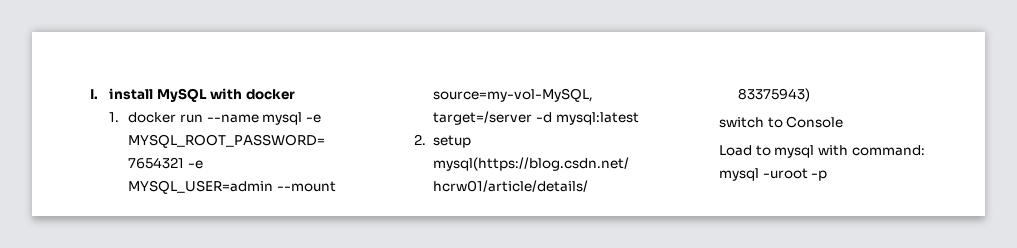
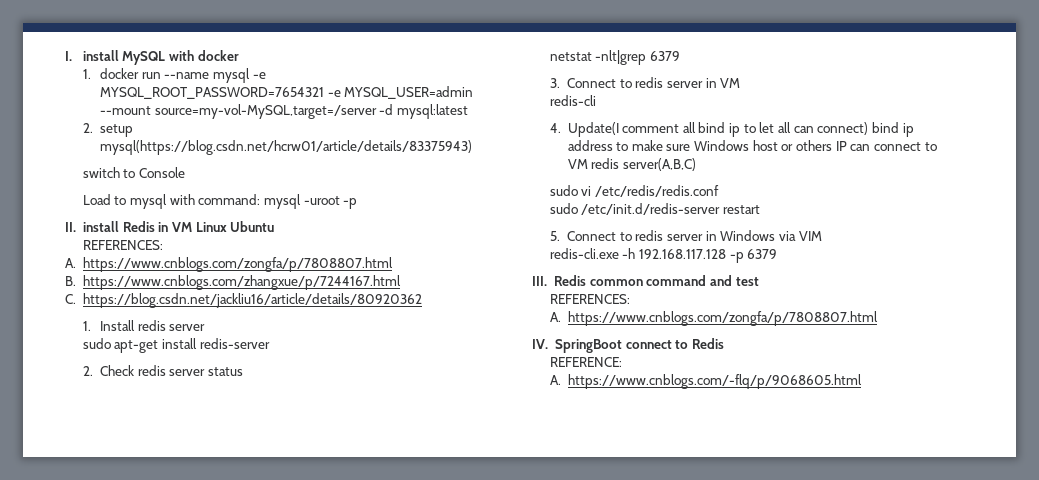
+ II. install Redis in VM Linux Ubuntu
+ REFERENCES:
+ A. https://www.cnblogs.com/zongfa/p/7808807.html
+ B. https://www.cnblogs.com/zhangxue/p/7244167.html
+ C. https://blog.csdn.net/jackliu16/article/details/80920362
+ 1. Install redis server
+ sudo apt-get install redis-server
+ 2. Check redis server status
+ netstat -nlt|grep 6379
+ 3. Connect to redis server in VM
+ redis-cli
+ 4. Update(I comment all bind ip to let all can connect) bind ip address to make sure Windows host or others IP can connect to VM redis server(A,B,C)
+ sudo vi /etc/redis/redis.conf
+ sudo /etc/init.d/redis-server restart
+ 5. Connect to redis server in Windows via VIM
+ redis-cli.exe -h 192.168.117.128 -p 6379
+ III. Redis common command and test
+ REFERENCES:
+ A. https://www.cnblogs.com/zongfa/p/7808807.html
+ IV. SpringBoot connect to Redis
+ REFERENCE:
+ A. https://www.cnblogs.com/-flq/p/9068605.html

